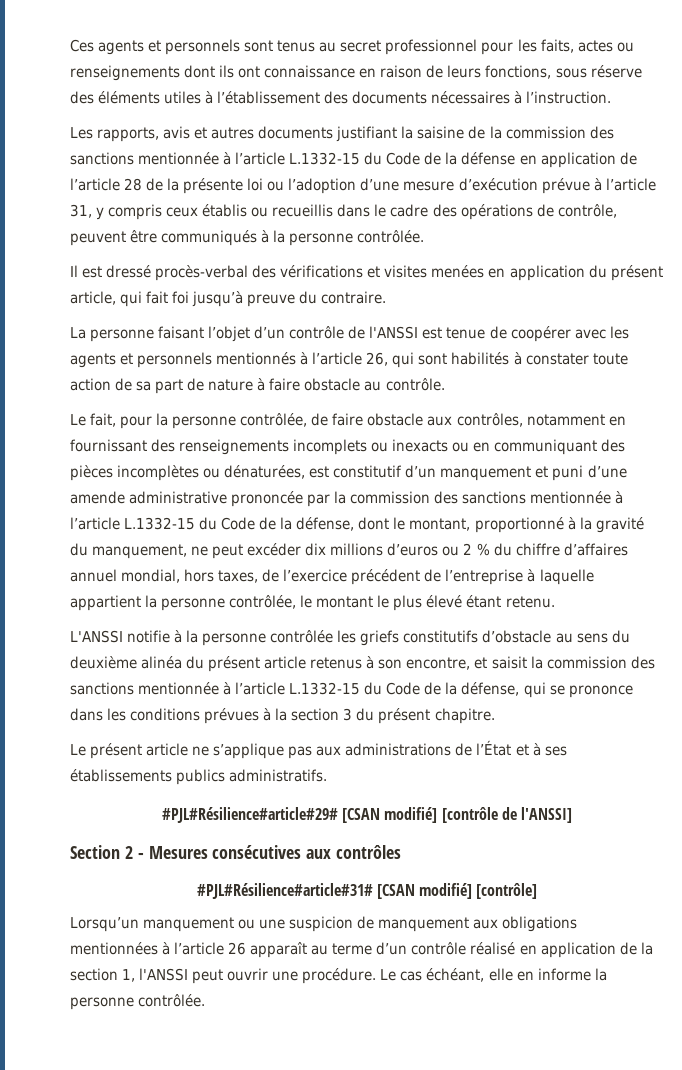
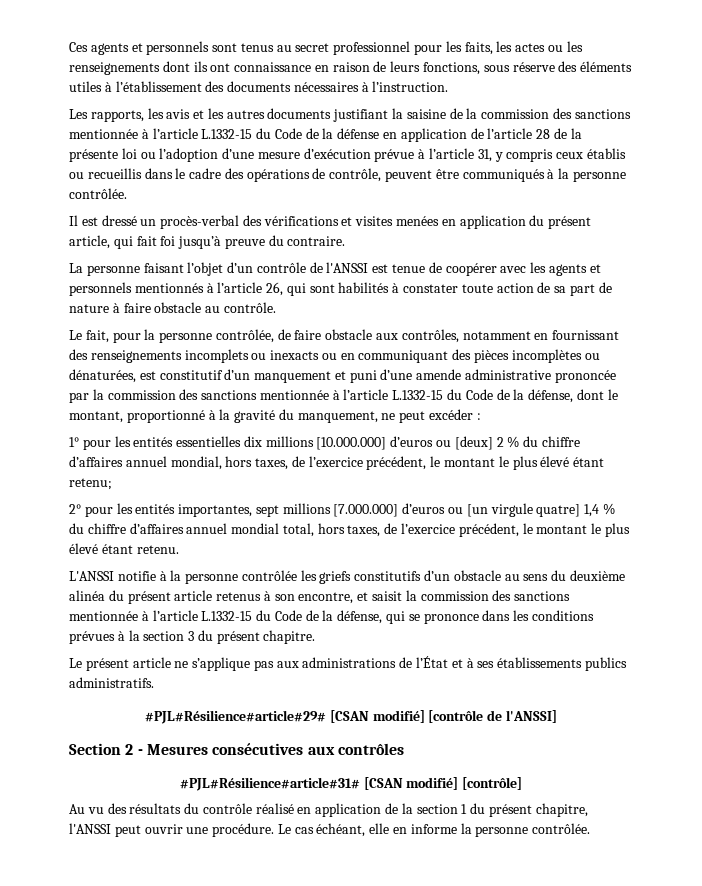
- Ces agents et personnels sont tenus au secret professionnel pour les faits, actes ou renseignements dont ils ont connaissance en raison de leurs fonctions, sous réserve des éléments utiles à l’établissement des documents nécessaires à l’instruction.
+ Ces agents et personnels sont tenus au secret professionnel pour les faits, les actes ou les renseignements dont ils ont connaissance en raison de leurs fonctions, sous réserve des éléments utiles à l’établissement des documents nécessaires à l’instruction.
- Les rapports, avis et autres documents justifiant la saisine de la commission des sanctions mentionnée à l’article L.1332-15 du Code de la défense en application de l’article 28 de la présente loi ou l’adoption d’une mesure d’exécution prévue à l’article 31, y compris ceux établis ou recueillis dans le cadre des opérations de contrôle, peuvent être communiqués à la personne contrôlée.
+ Les rapports, les avis et les autres documents justifiant la saisine de la commission des sanctions mentionnée à l’article L.1332-15 du Code de la défense en application de l’article 28 de la présente loi ou l’adoption d’une mesure d’exécution prévue à l’article 31, y compris ceux établis ou recueillis dans le cadre des opérations de contrôle, peuvent être communiqués à la personne contrôlée.
- Il est dressé procès-verbal des vérifications et visites menées en application du présent article, qui fait foi jusqu’à preuve du contraire.
+ Il est dressé un procès-verbal des vérifications et visites menées en application du présent article, qui fait foi jusqu’à preuve du contraire.
- Le fait, pour la personne contrôlée, de faire obstacle aux contrôles, notamment en fournissant des renseignements incomplets ou inexacts ou en communiquant des pièces incomplètes ou dénaturées, est constitutif d’un manquement et puni d’une amende administrative prononcée par la commission des sanctions mentionnée à l’article L.1332-15 du Code de la défense, dont le montant, proportionné à la gravité du manquement, ne peut excéder dix millions d’euros ou 2 % du chiffre d’affaires annuel mondial, hors taxes, de l’exercice précédent de l’entreprise à laquelle appartient la personne contrôlée, le montant le plus élevé étant retenu.
+ Le fait, pour la personne contrôlée, de faire obstacle aux contrôles, notamment en fournissant des renseignements incomplets ou inexacts ou en communiquant des pièces incomplètes ou dénaturées, est constitutif d’un manquement et puni d’une amende administrative prononcée par la commission des sanctions mentionnée à l’article L.1332-15 du Code de la défense, dont le montant, proportionné à la gravité du manquement, ne peut excéder :
+ 1° pour les entités essentielles dix millions [10.000.000] d’euros ou [deux] 2 % du chiffre d’affaires annuel mondial, hors taxes, de l’exercice précédent, le montant le plus élevé étant retenu;
+ 2° pour les entités importantes, sept millions [7.000.000] d’euros ou [un virgule quatre] 1,4 % du chiffre d’affaires annuel mondial total, hors taxes, de l’exercice précédent, le montant le plus élevé étant retenu.
- L'ANSSI notifie à la personne contrôlée les griefs constitutifs d’obstacle au sens du deuxième alinéa du présent article retenus à son encontre, et saisit la commission des sanctions mentionnée à l’article L.1332-15 du Code de la défense, qui se prononce dans les conditions prévues à la section 3 du présent chapitre.
+ L'ANSSI notifie à la personne contrôlée les griefs constitutifs d’un obstacle au sens du deuxième alinéa du présent article retenus à son encontre, et saisit la commission des sanctions mentionnée à l’article L.1332-15 du Code de la défense, qui se prononce dans les conditions prévues à la section 3 du présent chapitre.
- Lorsqu’un manquement ou une suspicion de manquement aux obligations mentionnées à l’article 26 apparaît au terme d’un contrôle réalisé en application de la section 1, l'ANSSI peut ouvrir une procédure.
+ Au vu des résultats du contrôle réalisé en application de la section 1 du présent chapitre, l'ANSSI peut ouvrir une procédure.

